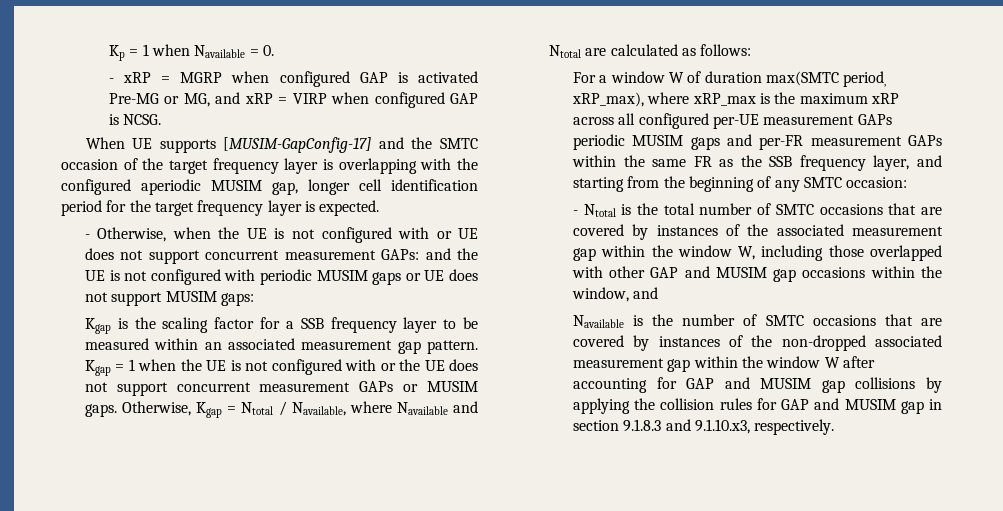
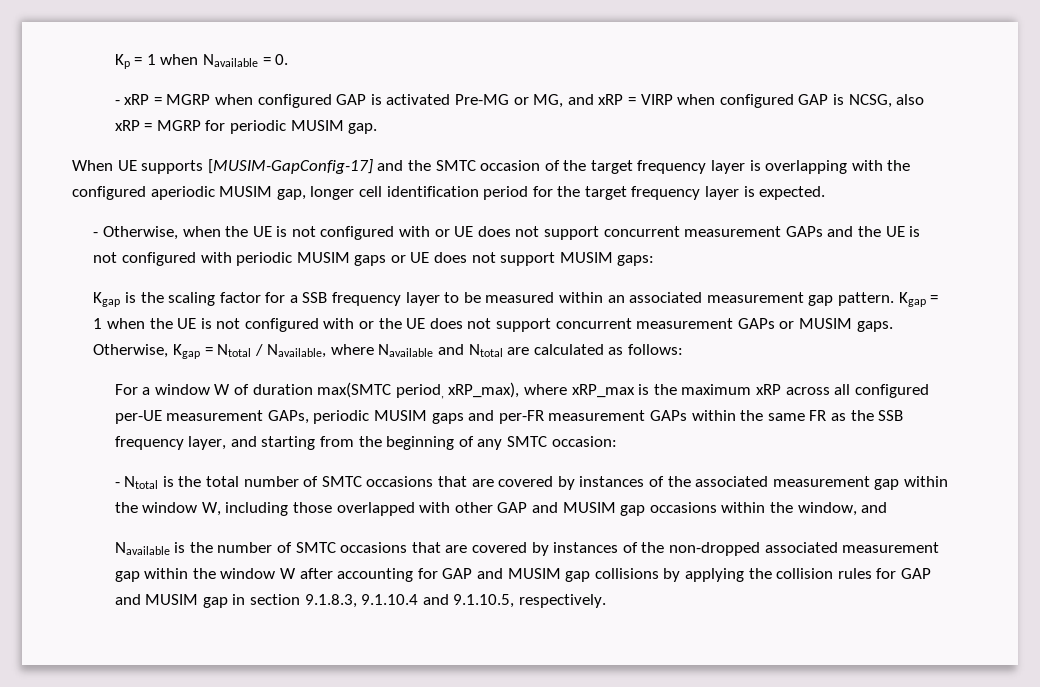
- - xRP = MGRP when configured GAP is activated Pre-MG or MG, and xRP = VIRP when configured GAP is NCSG.
+ - xRP = MGRP when configured GAP is activated Pre-MG or MG, and xRP = VIRP when configured GAP is NCSG, also xRP = MGRP for periodic MUSIM gap.
- - Otherwise, when the UE is not configured with or UE does not support concurrent measurement GAPs: and the UE is not configured with periodic MUSIM gaps or UE does not support MUSIM gaps:
+ - Otherwise, when the UE is not configured with or UE does not support concurrent measurement GAPs and the UE is not configured with periodic MUSIM gaps or UE does not support MUSIM gaps:
- For a window W of duration max(SMTC period, xRP_max), where xRP_max is the maximum xRP across all configured per-UE measurement GAPs periodic MUSIM gaps and per-FR measurement GAPs within the same FR as the SSB frequency layer, and starting from the beginning of any SMTC occasion:
+ For a window W of duration max(SMTC period, xRP_max), where xRP_max is the maximum xRP across all configured per-UE measurement GAPs, periodic MUSIM gaps and per-FR measurement GAPs within the same FR as the SSB frequency layer, and starting from the beginning of any SMTC occasion:
- Navailable is the number of SMTC occasions that are covered by instances of the non-dropped associated measurement gap within the window W after accounting for GAP and MUSIM gap collisions by applying the collision rules for GAP and MUSIM gap in section 9.1.8.3 and 9.1.10.x3, respectively.
+ Navailable is the number of SMTC occasions that are covered by instances of the non-dropped associated measurement gap within the window W after accounting for GAP and MUSIM gap collisions by applying the collision rules for GAP and MUSIM gap in section 9.1.8.3, 9.1.10.4 and 9.1.10.5, respectively.

